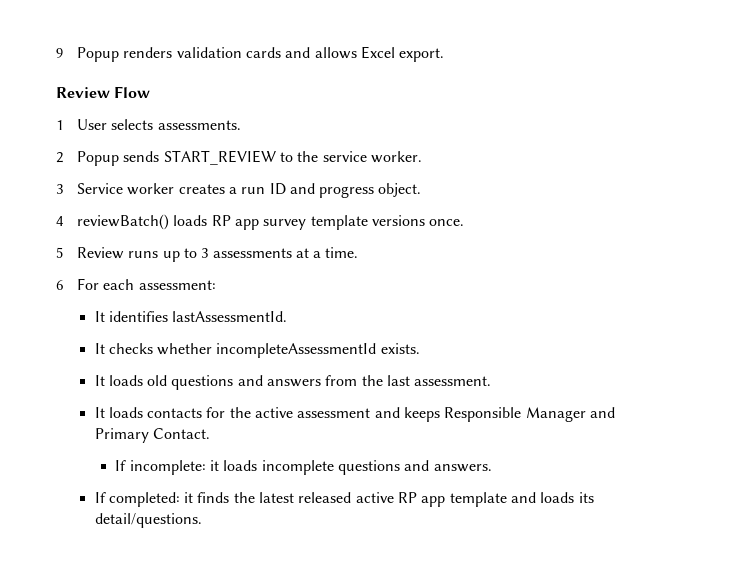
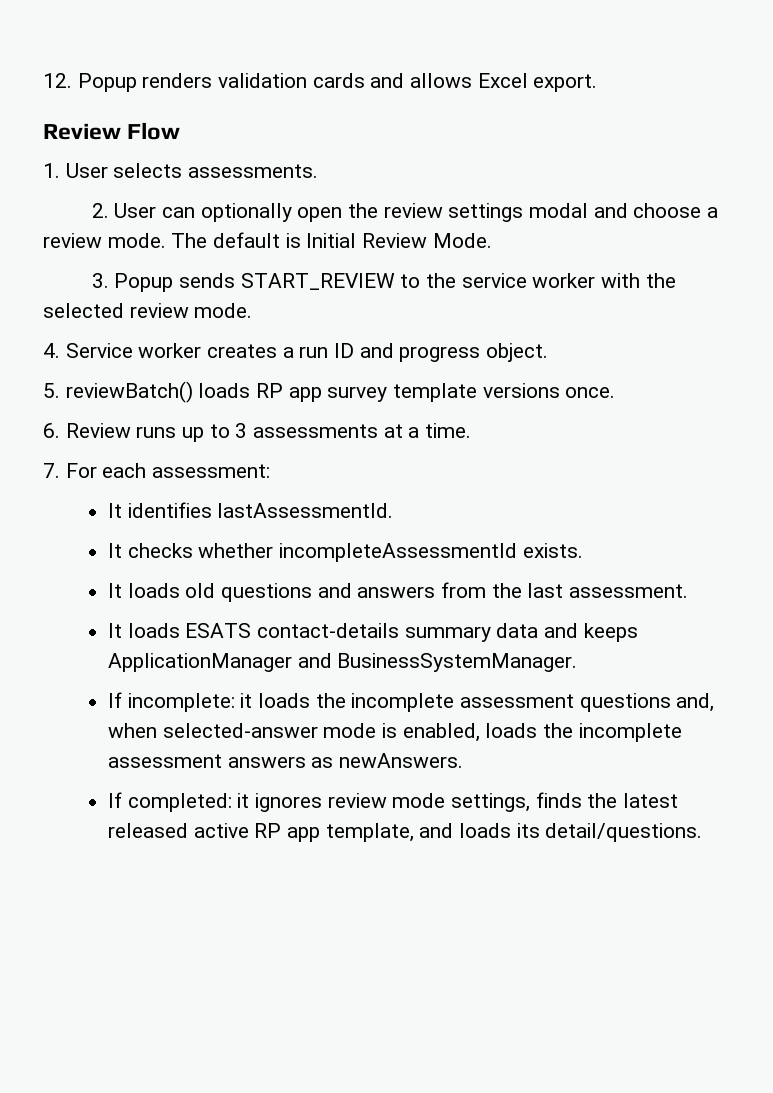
- 9 Popup renders validation cards and allows Excel export.
+ 12. Popup renders validation cards and allows Excel export.
- 1 User selects assessments.
+ 1. User selects assessments.
- 2 Popup sends START_REVIEW to the service worker.
- 3 Service worker creates a run ID and progress object.
+ 2. User can optionally open the review settings modal and choose a review mode. The default is Initial Review Mode.
+ 3. Popup sends START_REVIEW to the service worker with the selected review mode.
+ 4. Service worker creates a run ID and progress object.
- 4 reviewBatch() loads RP app survey template versions once.
+ 5. reviewBatch() loads RP app survey template versions once.
- 5 Review runs up to 3 assessments at a time.
+ 6. Review runs up to 3 assessments at a time.
- 6 For each assessment:
+ 7. For each assessment:
- It loads contacts for the active assessment and keeps Responsible Manager and Primary Contact.
- If incomplete: it loads incomplete questions and answers.
+ It loads ESATS contact-details summary data and keeps ApplicationManager and BusinessSystemManager.
+ If incomplete: it loads the incomplete assessment questions and, when selected-answer mode is enabled, loads the incomplete assessment answers as newAnswers.
- If completed: it finds the latest released active RP app template and loads its detail/questions.
+ If completed: it ignores review mode settings, finds the latest released active RP app template, and loads its detail/questions.

